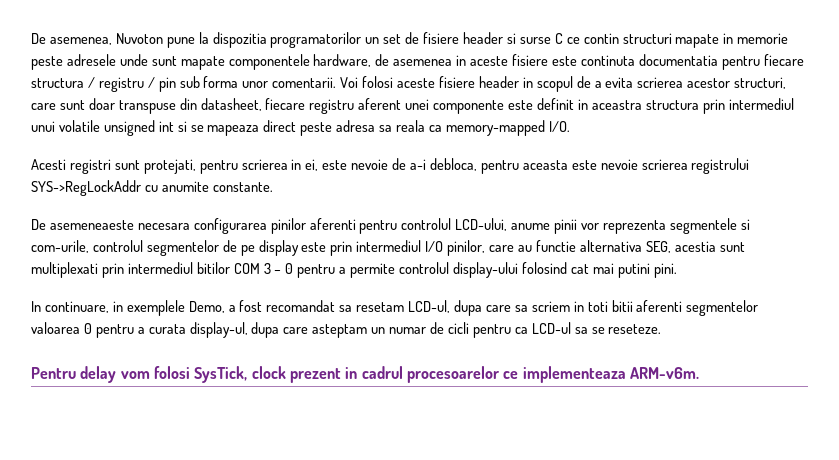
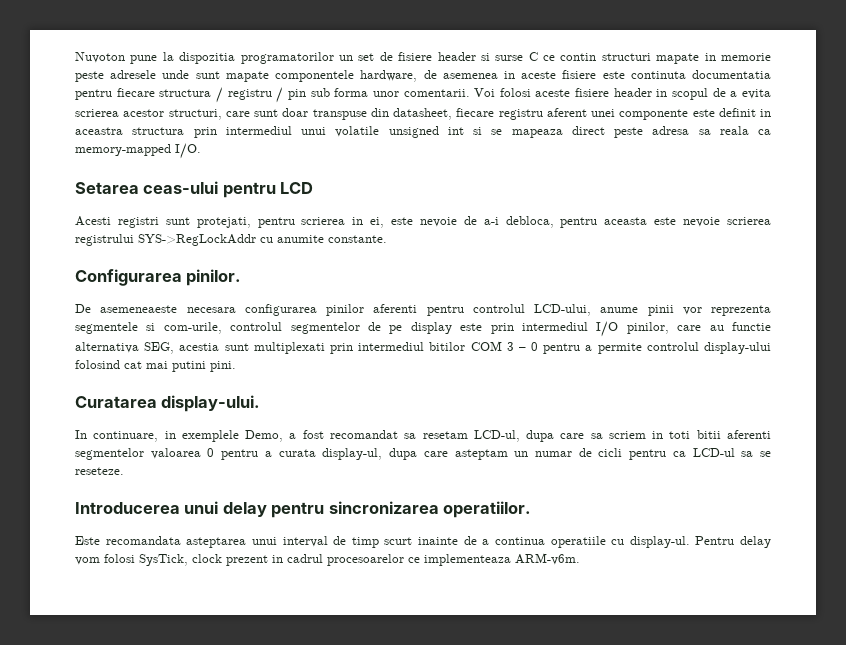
- De asemenea, Nuvoton pune la dispozitia programatorilor un set de fisiere header si surse C ce contin structuri mapate in memorie peste adresele unde sunt mapate componentele hardware, de asemenea in aceste fisiere este continuta documentatia pentru fiecare structura / registru / pin sub forma unor comentarii.
+ Nuvoton pune la dispozitia programatorilor un set de fisiere header si surse C ce contin structuri mapate in memorie peste adresele unde sunt mapate componentele hardware, de asemenea in aceste fisiere este continuta documentatia pentru fiecare structura / registru / pin sub forma unor comentarii.
+ Setarea ceas-ului pentru LCD
+ Configurarea pinilor.
+ Curatarea display-ului.
+ Introducerea unui delay pentru sincronizarea operatiilor.
+ Este recomandata asteptarea unui interval de timp scurt inainte de a continua operatiile cu display-ul.

